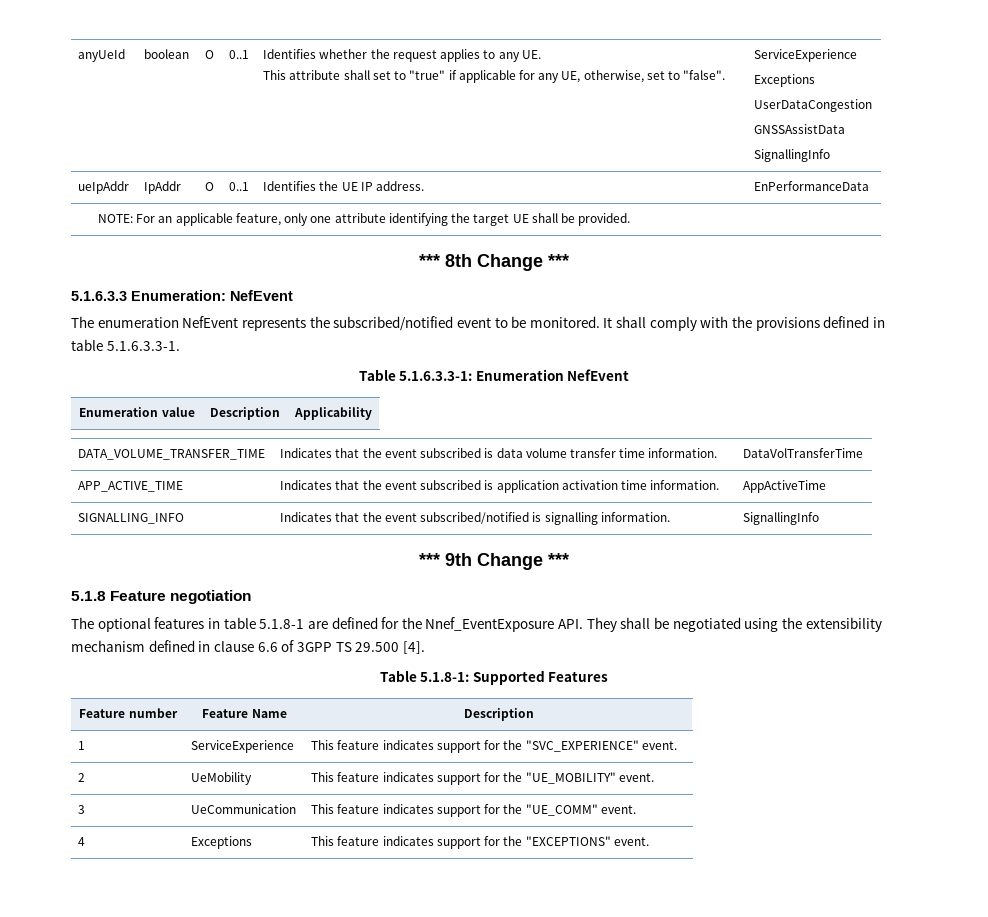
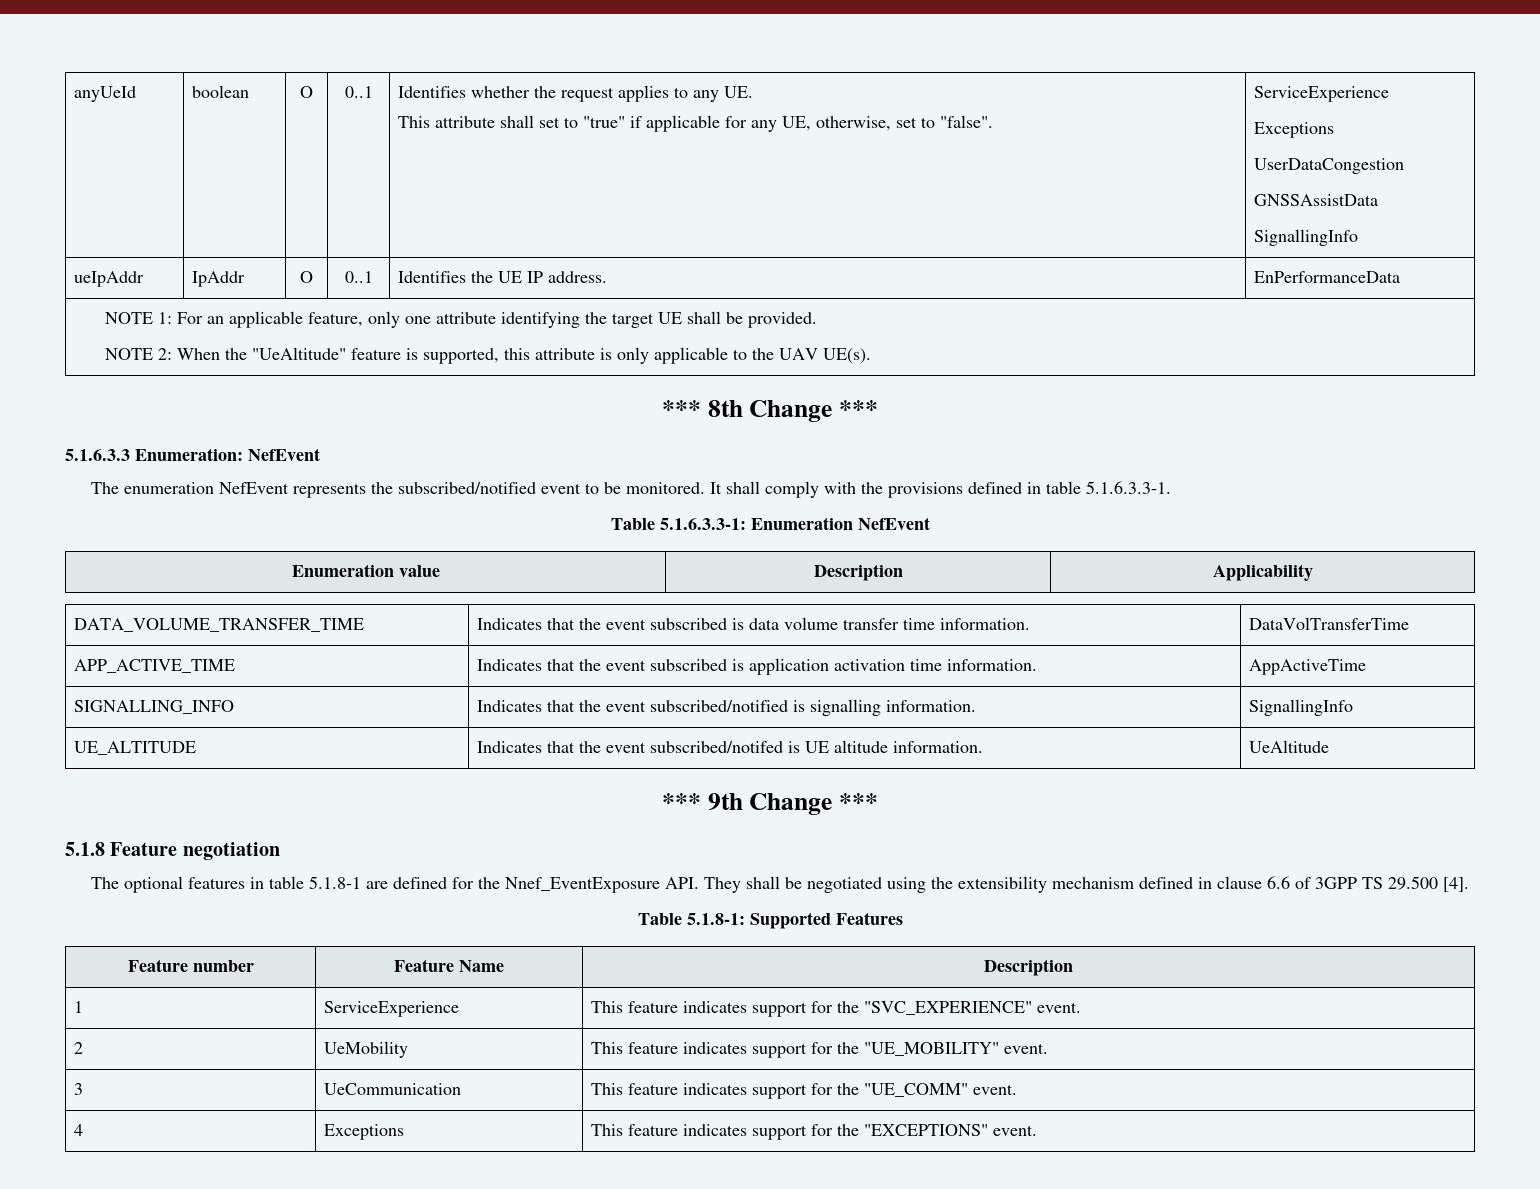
- NOTE: For an applicable feature, only one attribute identifying the target UE shall be provided.
+ NOTE 1: For an applicable feature, only one attribute identifying the target UE shall be provided.
+ NOTE 2: When the "UeAltitude" feature is supported, this attribute is only applicable to the UAV UE(s).
+ UE_ALTITUDE | Indicates that the event subscribed/notifed is UE altitude information. | UeAltitude

